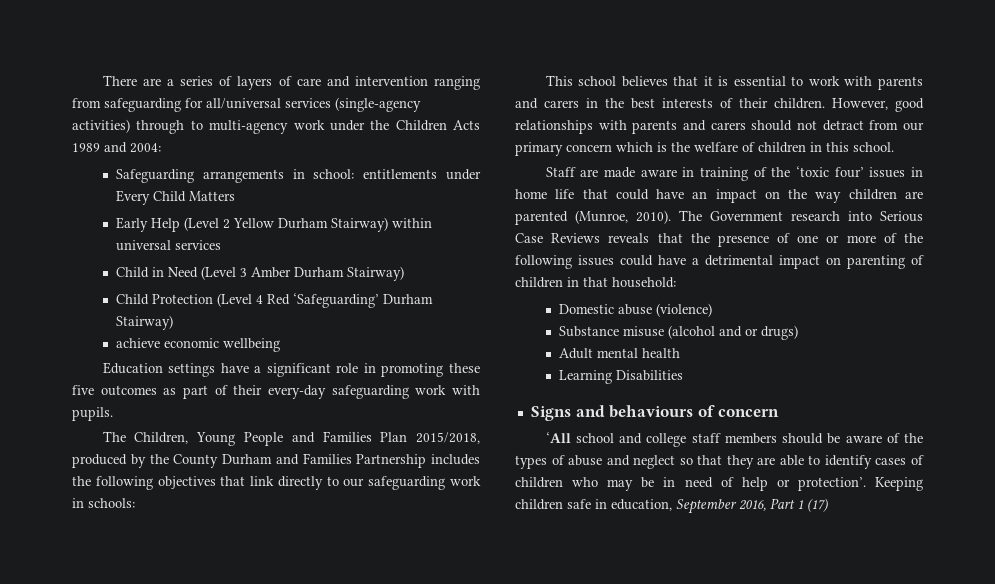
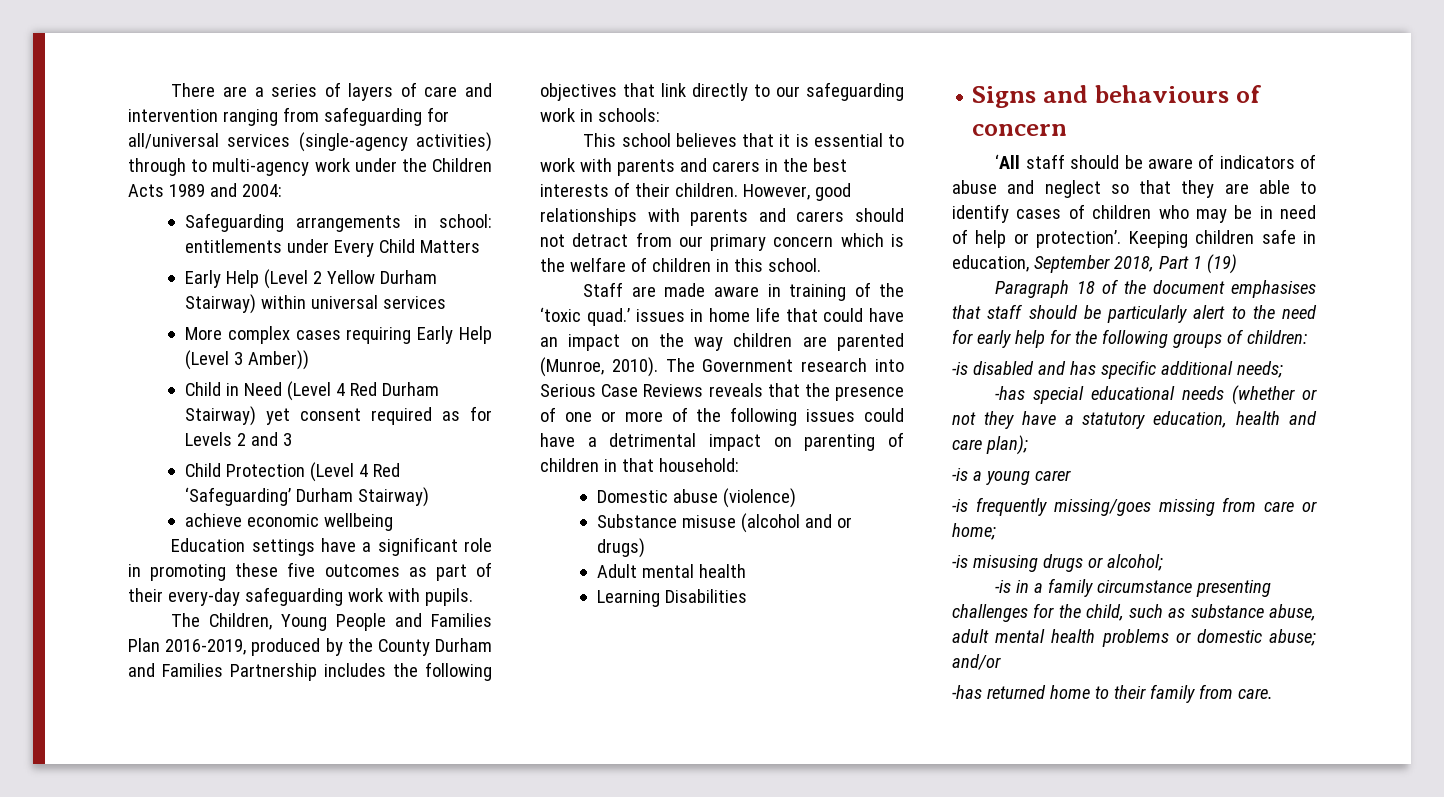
+ More complex cases requiring Early Help (Level 3 Amber))
- Child in Need (Level 3 Amber Durham Stairway)
+ Child in Need (Level 4 Red Durham Stairway) yet consent required as for Levels 2 and 3
- The Children, Young People and Families Plan 2015/2018, produced by the County Durham and Families Partnership includes the following objectives that link directly to our safeguarding work in schools:
+ The Children, Young People and Families Plan 2016-2019, produced by the County Durham and Families Partnership includes the following objectives that link directly to our safeguarding work in schools:
- Staff are made aware in training of the ‘toxic four’ issues in home life that could have an impact on the way children are parented (Munroe, 2010).
+ Staff are made aware in training of the ‘toxic quad.’ issues in home life that could have an impact on the way children are parented (Munroe, 2010).
- ‘All school and college staff members should be aware of the types of abuse and neglect so that they are able to identify cases of children who may be in need of help or protection’.
+ ‘All staff should be aware of indicators of abuse and neglect so that they are able to identify cases of children who may be in need of help or protection’.
- Keeping children safe in education, September 2016, Part 1 (17)
+ Keeping children safe in education, September 2018, Part 1 (19)
+ Paragraph 18 of the document emphasises that staff should be particularly alert to the need for early help for the following groups of children:
+ -is disabled and has specific additional needs;
+ -has special educational needs (whether or not they have a statutory education, health and care plan);
+ -is a young carer
+ -is frequently missing/goes missing from care or home;
+ -is misusing drugs or alcohol;
+ -is in a family circumstance presenting challenges for the child, such as substance abuse, adult mental health problems or domestic abuse; and/or
+ -has returned home to their family from care.

